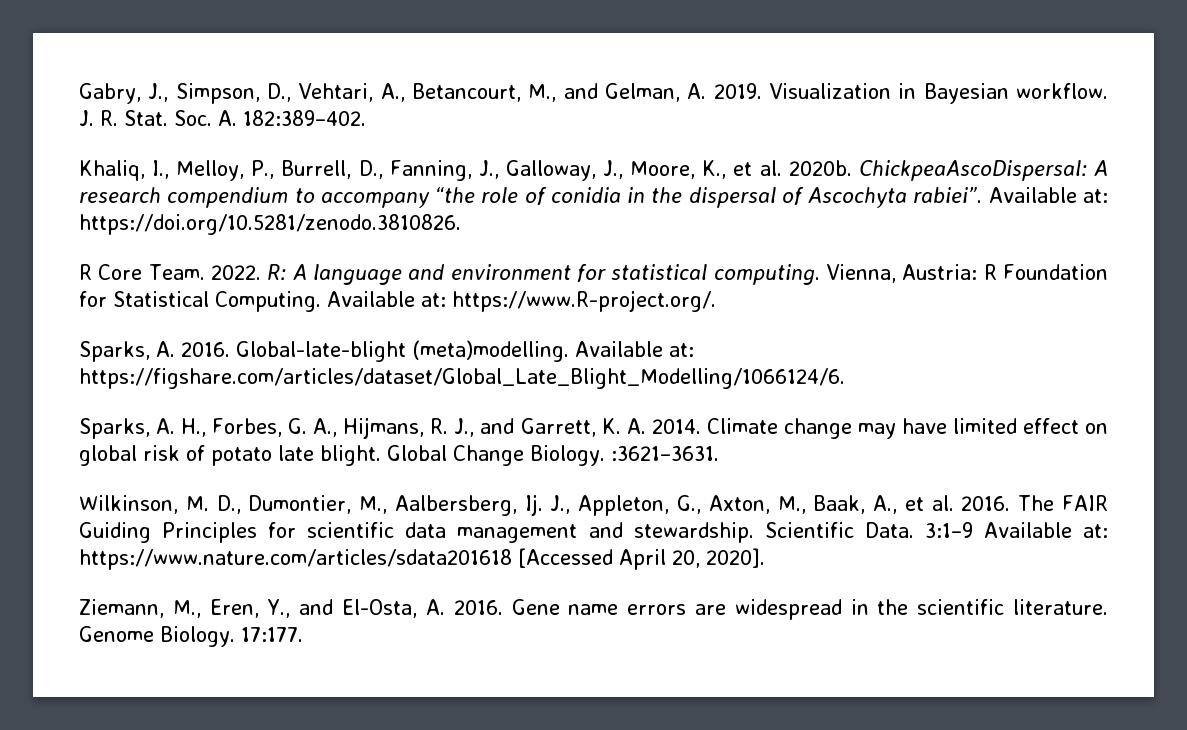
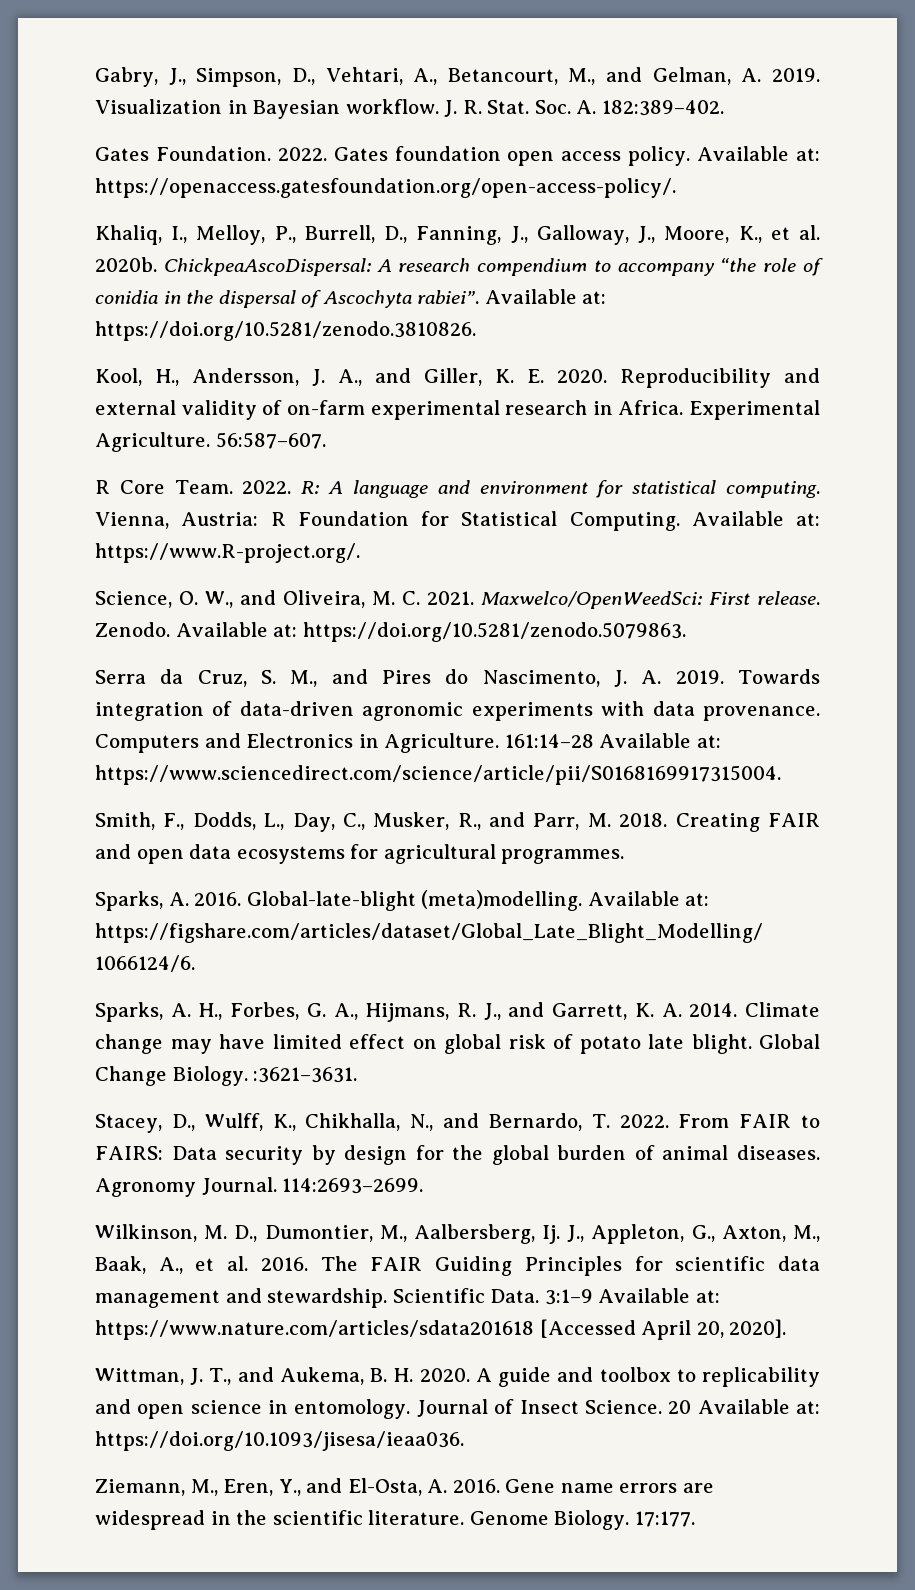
+ Gates Foundation. 2022. Gates foundation open access policy. Available at: https://openaccess.gatesfoundation.org/open-access-policy/.
+ Kool, H., Andersson, J. A., and Giller, K. E. 2020. Reproducibility and external validity of on-farm experimental research in Africa. Experimental Agriculture. 56:587–607.
+ Science, O. W., and Oliveira, M. C. 2021. Maxwelco/OpenWeedSci: First release. Zenodo. Available at: https://doi.org/10.5281/zenodo.5079863.
+ Serra da Cruz, S. M., and Pires do Nascimento, J. A. 2019. Towards integration of data-driven agronomic experiments with data provenance. Computers and Electronics in Agriculture. 161:14–28 Available at: https://www.sciencedirect.com/science/article/pii/S0168169917315004.
+ Smith, F., Dodds, L., Day, C., Musker, R., and Parr, M. 2018. Creating FAIR and open data ecosystems for agricultural programmes.
+ Stacey, D., Wulff, K., Chikhalla, N., and Bernardo, T. 2022. From FAIR to FAIRS: Data security by design for the global burden of animal diseases. Agronomy Journal. 114:2693–2699.
+ Wittman, J. T., and Aukema, B. H. 2020. A guide and toolbox to replicability and open science in entomology. Journal of Insect Science. 20 Available at: https://doi.org/10.1093/jisesa/ieaa036.

